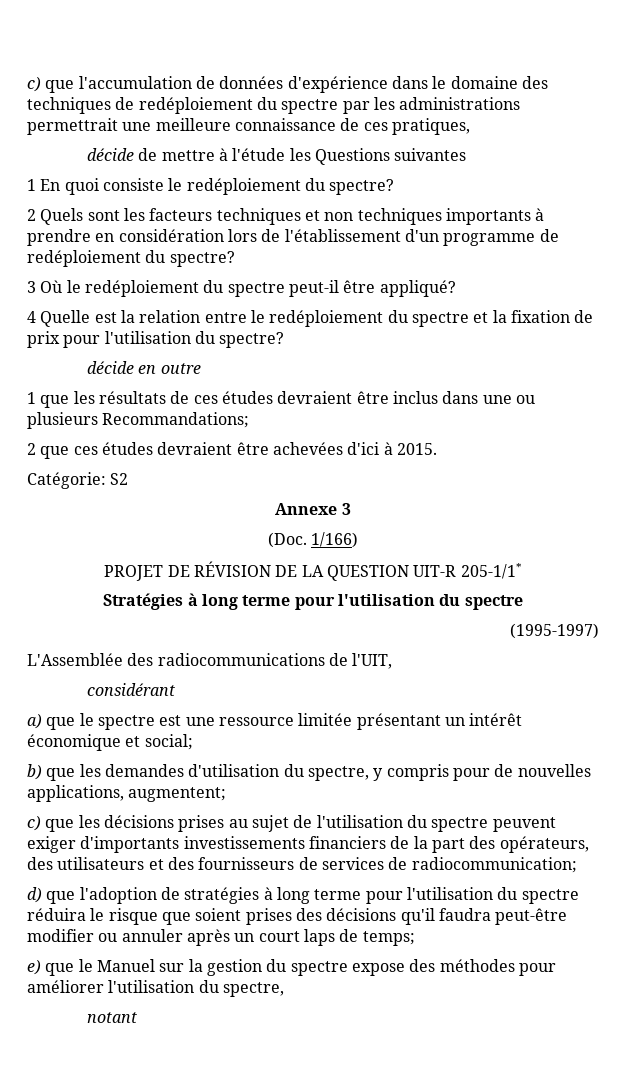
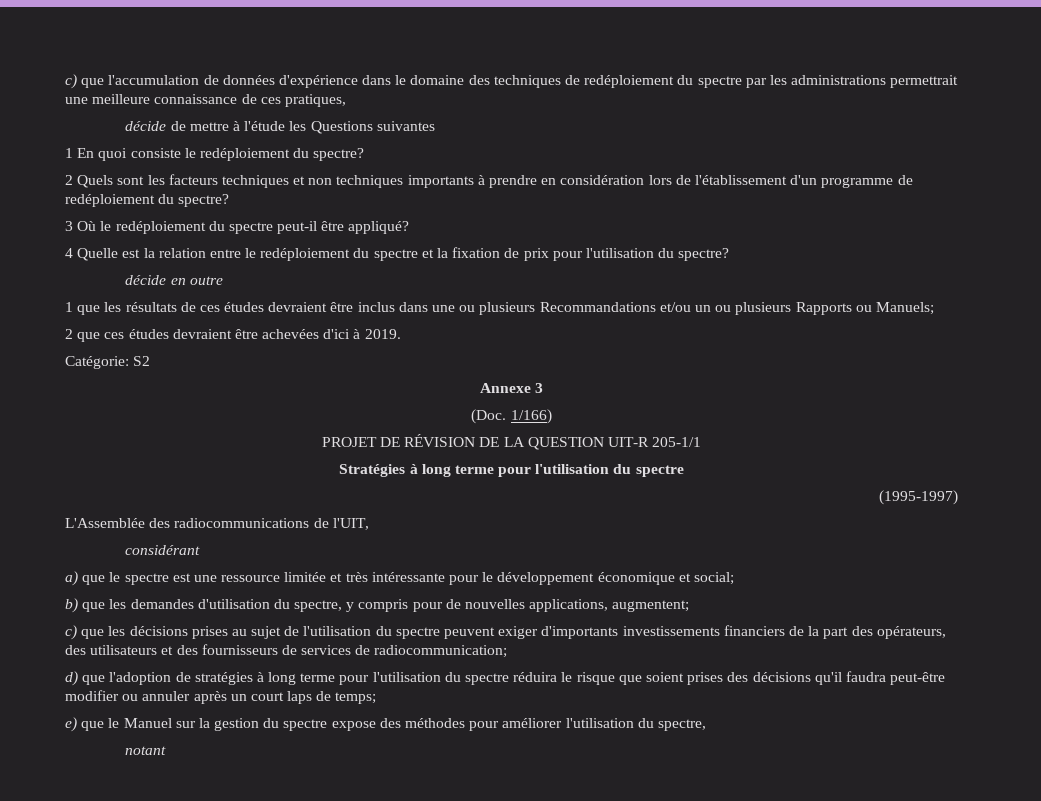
- 1 que les résultats de ces études devraient être inclus dans une ou plusieurs Recommandations;
+ 1 que les résultats de ces études devraient être inclus dans une ou plusieurs Recommandations et/ou un ou plusieurs Rapports ou Manuels;
- 2 que ces études devraient être achevées d'ici à 2015.
+ 2 que ces études devraient être achevées d'ici à 2019.
- PROJET DE RÉVISION DE LA QUESTION UIT-R 205-1/1*
+ PROJET DE RÉVISION DE LA QUESTION UIT-R 205-1/1
- a) que le spectre est une ressource limitée présentant un intérêt économique et social;
+ a) que le spectre est une ressource limitée et très intéressante pour le développement économique et social;

